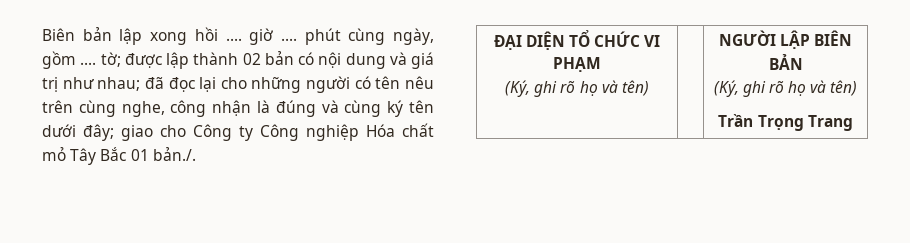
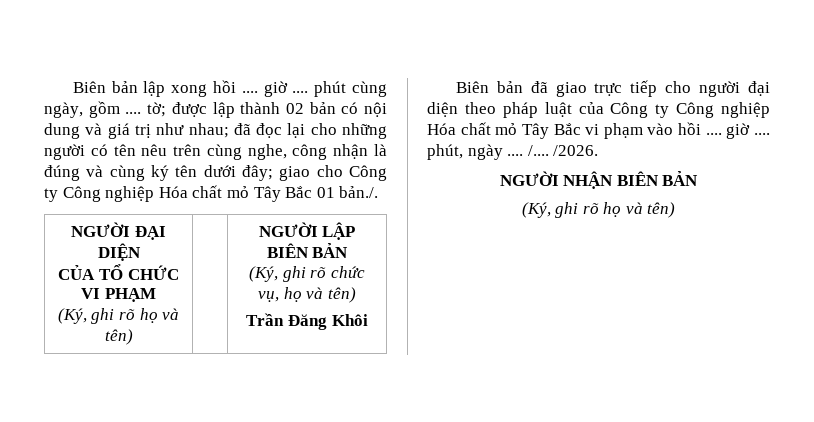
- ĐẠI DIỆN TỔ CHỨC VI PHẠM
+ NGƯỜI ĐẠI DIỆN
+ CỦA TỔ CHỨC VI PHẠM
  (Ký, ghi rõ họ và tên) | | NGƯỜI LẬP BIÊN BẢN
+ (Ký, ghi rõ chức vụ, họ và tên)
+ Trần Đăng Khôi
+ Biên bản đã giao trực tiếp cho người đại diện theo pháp luật của Công ty Công nghiệp Hóa chất mỏ Tây Bắc vi phạm vào hồi .... giờ .... phút, ngày .... /.... /2026.
+ NGƯỜI NHẬN BIÊN BẢN
  (Ký, ghi rõ họ và tên)
- Trần Trọng Trang

